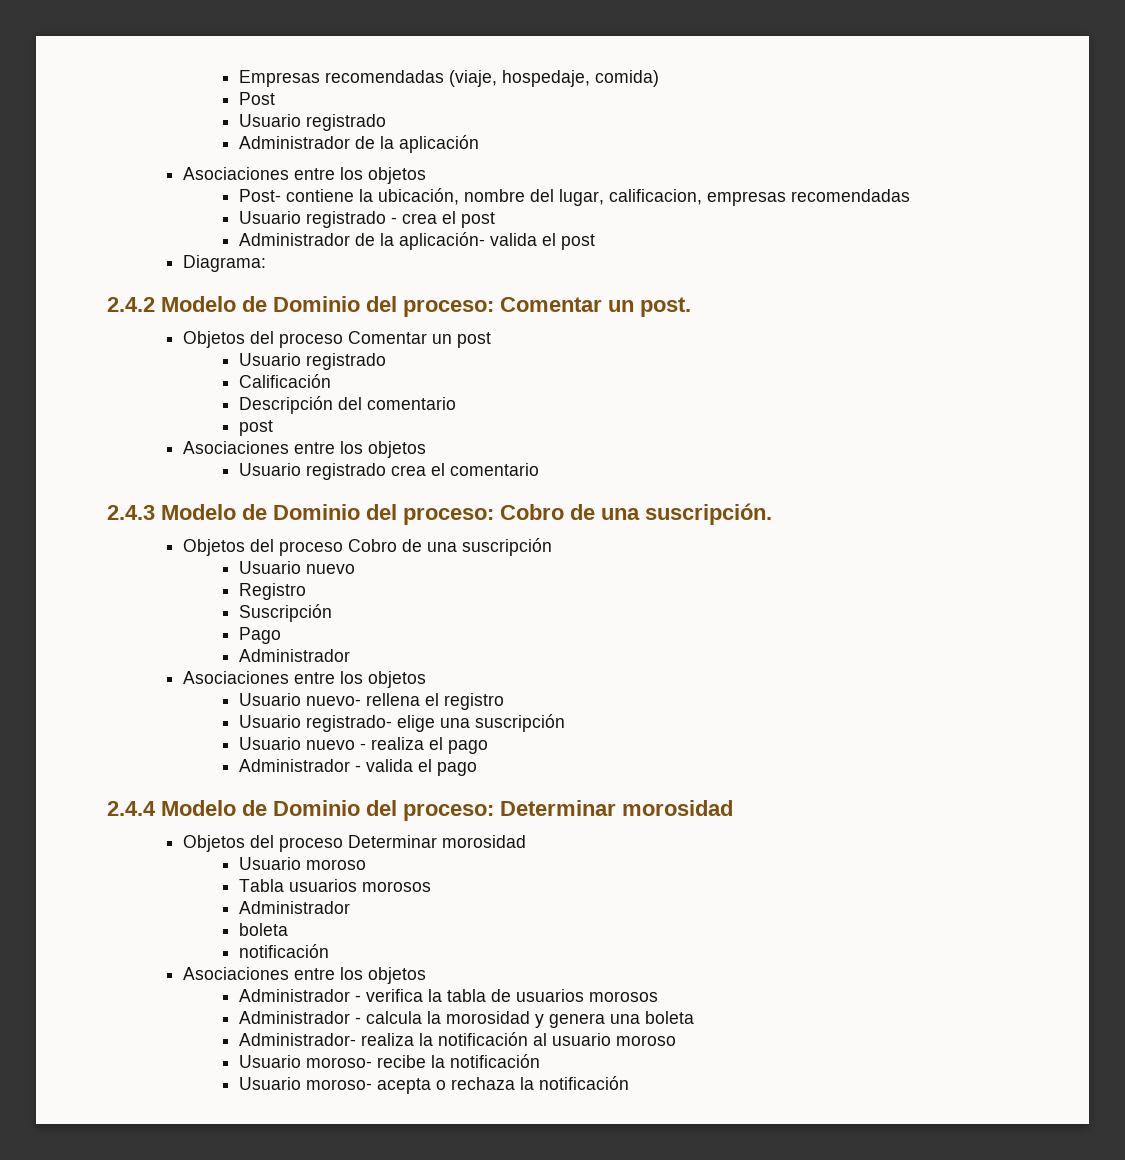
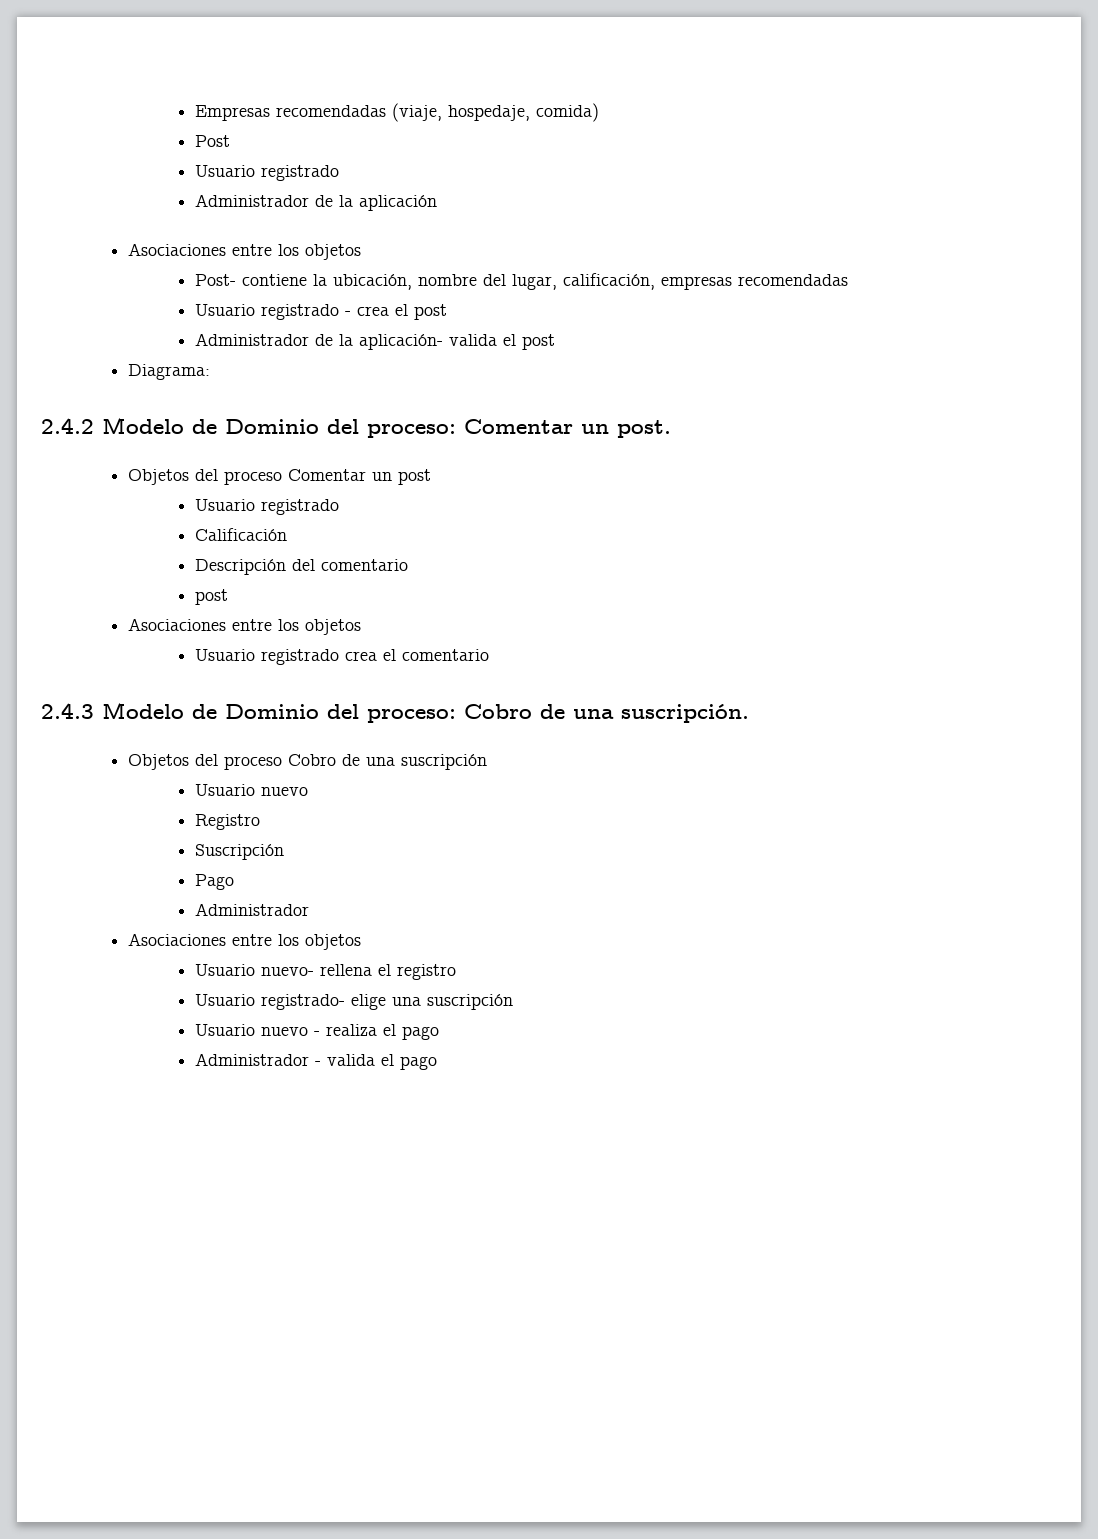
- Post- contiene la ubicación, nombre del lugar, calificacion, empresas recomendadas
+ Post- contiene la ubicación, nombre del lugar, calificación, empresas recomendadas
- 2.4.4 Modelo de Dominio del proceso: Determinar morosidad
- Objetos del proceso Determinar morosidad
- Usuario moroso
- Tabla usuarios morosos
- Administrador
- boleta
- notificación
- Asociaciones entre los objetos
- Administrador - verifica la tabla de usuarios morosos
- Administrador - calcula la morosidad y genera una boleta
- Administrador- realiza la notificación al usuario moroso
- Usuario moroso- recibe la notificación
- Usuario moroso- acepta o rechaza la notificación

